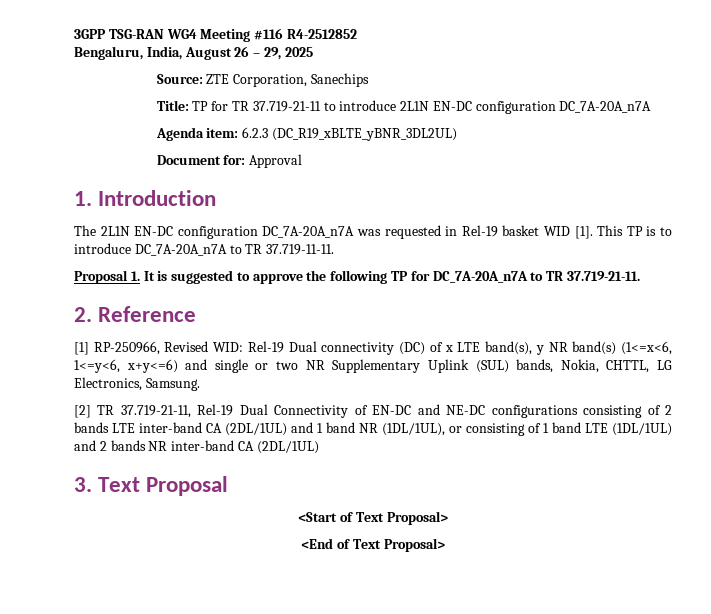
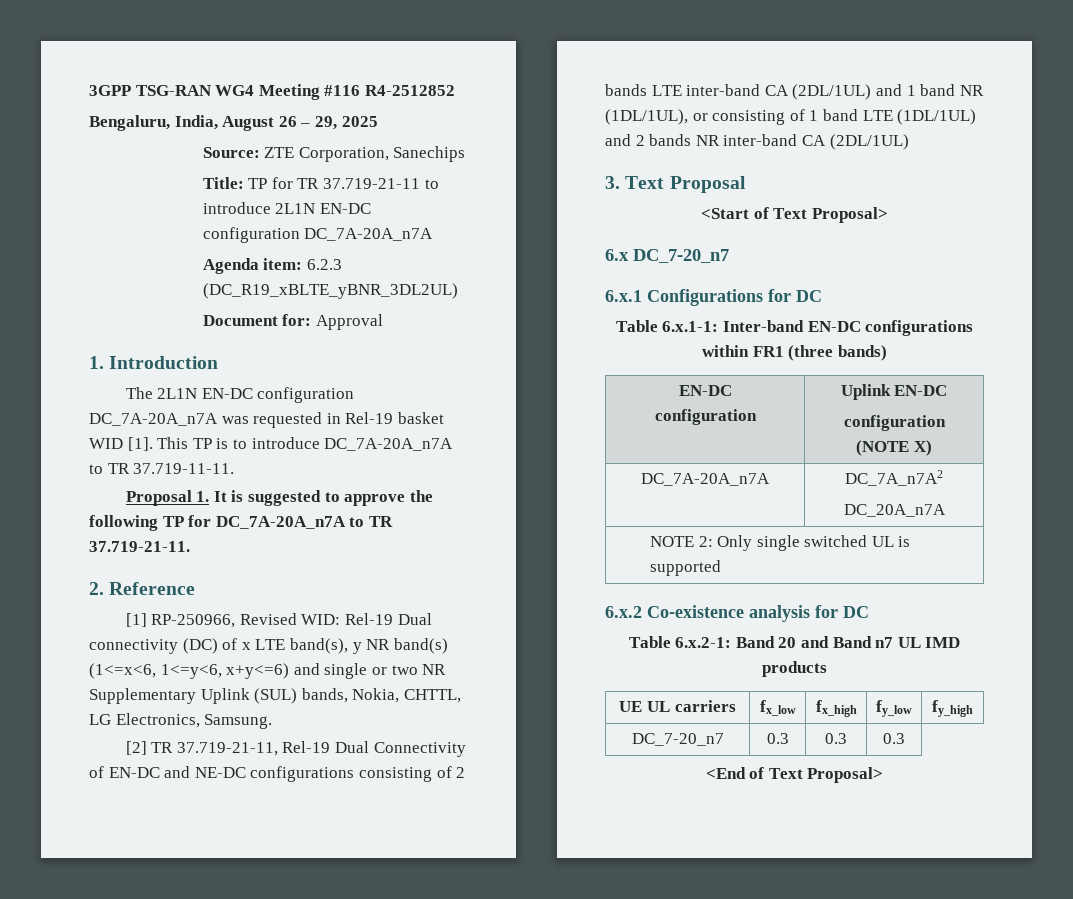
+ 6.x DC_7-20_n7
+ 6.x.1 Configurations for DC
+ Table 6.x.1-1: Inter-band EN-DC configurations within FR1 (three bands)
+ EN-DC
+ configuration | Uplink EN-DC
+ configuration
+ (NOTE X)
+ DC_7A-20A_n7A | DC_7A_n7A2
+ DC_20A_n7A
+ NOTE 2: Only single switched UL is supported
+ 6.x.2 Co-existence analysis for DC
+ Table 6.x.2-1: Band 20 and Band n7 UL IMD products
+ UE UL carriers | fx_low | fx_high | fy_low | fy_high
+ DC_7-20_n7 | 0.3 | 0.3 | 0.3

